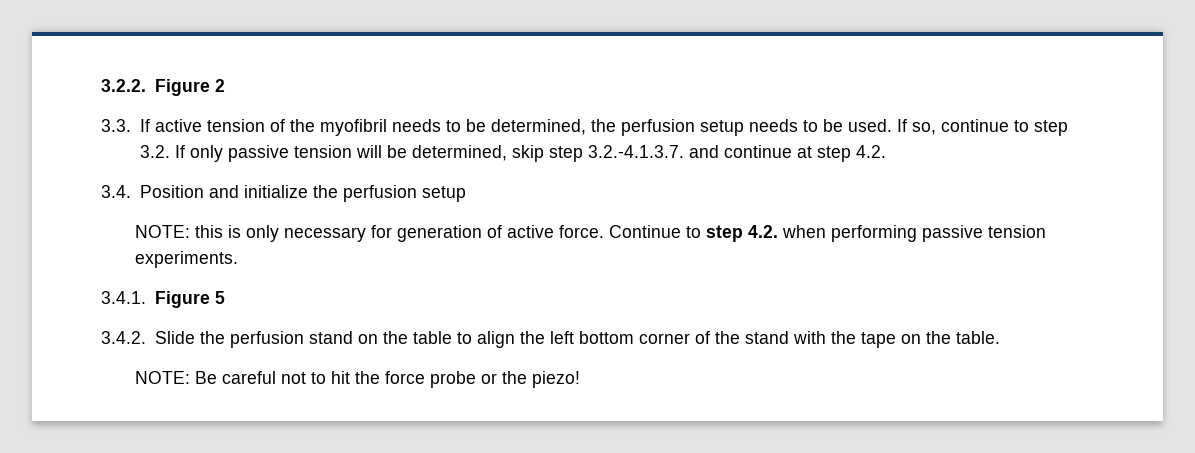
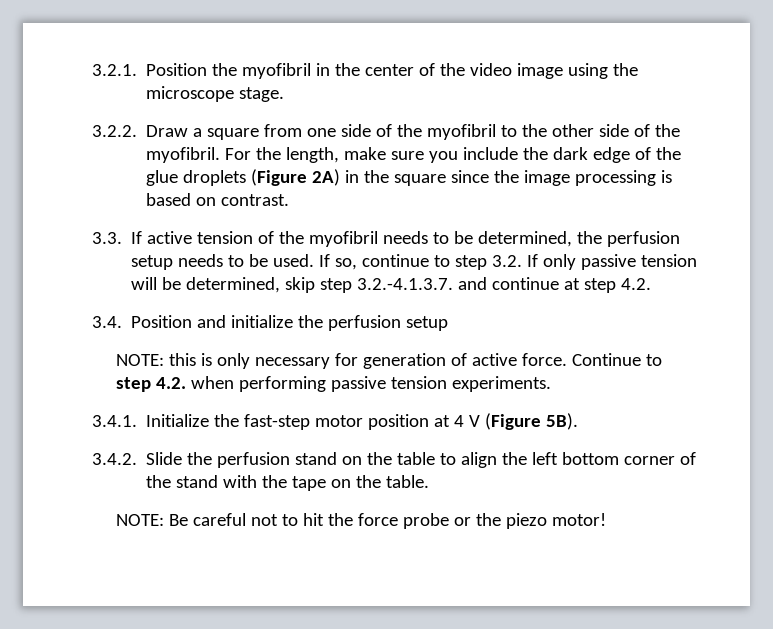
- 3.2.2. Figure 2
+ 3.2.1. Position the myofibril in the center of the video image using the microscope stage.
+ 3.2.2. Draw a square from one side of the myofibril to the other side of the myofibril. For the length, make sure you include the dark edge of the glue droplets (Figure 2A) in the square since the image processing is based on contrast.
- 3.4.1. Figure 5
+ 3.4.1. Initialize the fast-step motor position at 4 V (Figure 5B).
- NOTE: Be careful not to hit the force probe or the piezo!
+ NOTE: Be careful not to hit the force probe or the piezo motor!

